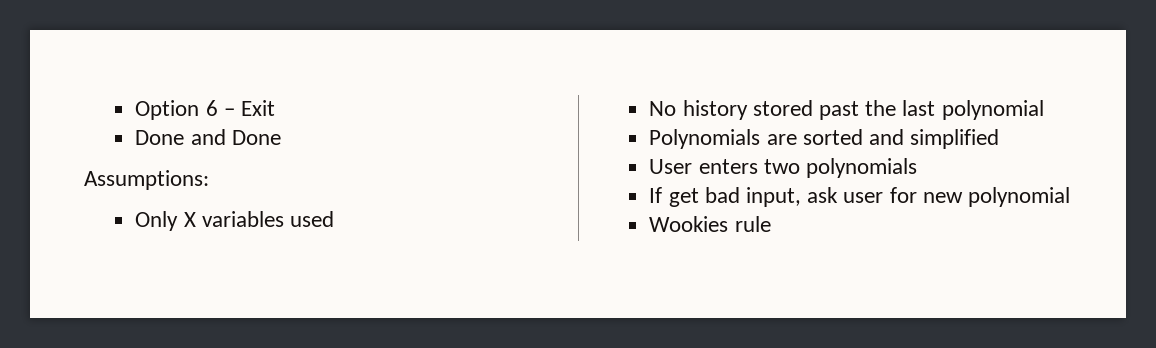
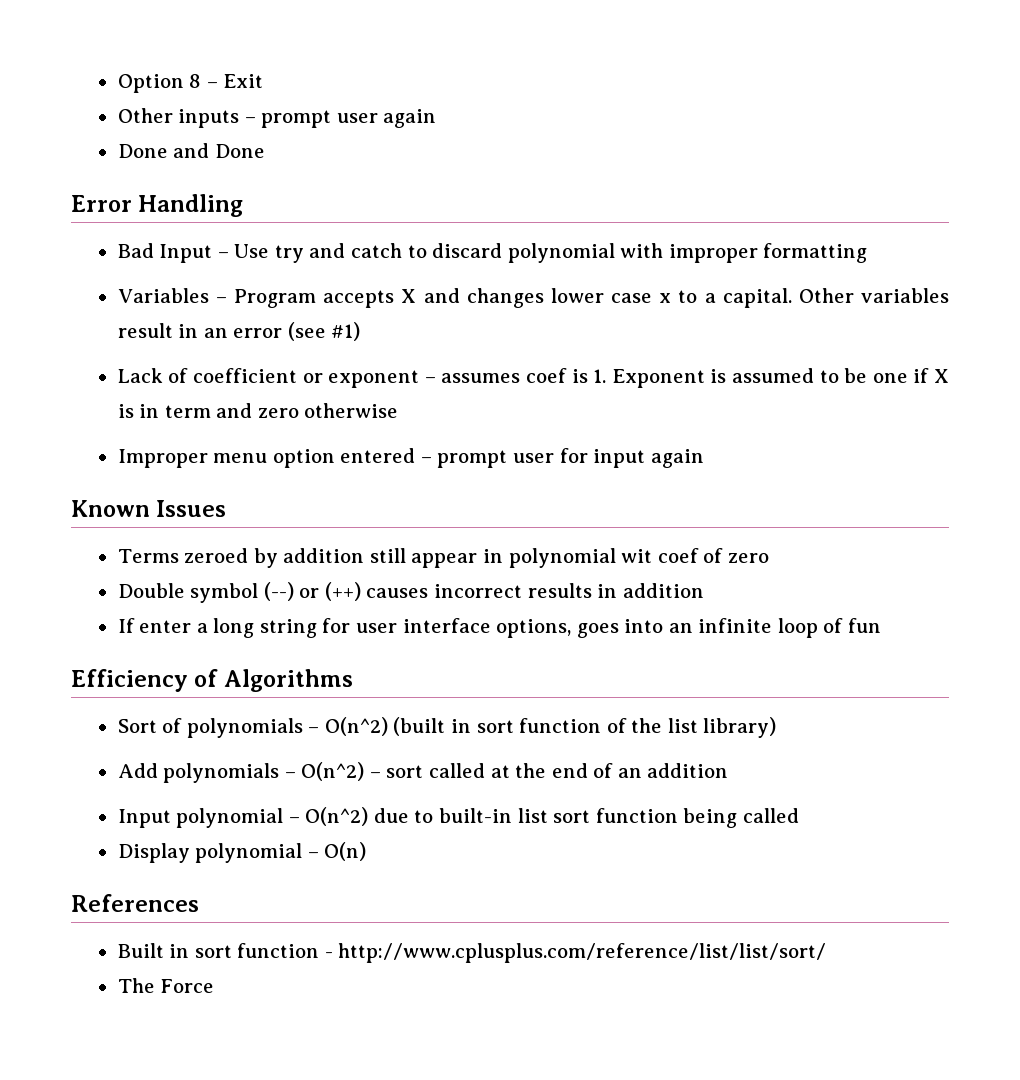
- Option 6 – Exit
+ Option 8 – Exit
+ Other inputs – prompt user again
  Done and Done
- Assumptions:
- Only X variables used
- No history stored past the last polynomial
- Polynomials are sorted and simplified
- User enters two polynomials
- If get bad input, ask user for new polynomial
- Wookies rule
+ Error Handling
+ Bad Input – Use try and catch to discard polynomial with improper formatting
+ Variables – Program accepts X and changes lower case x to a capital. Other variables result in an error (see #1)
+ Lack of coefficient or exponent – assumes coef is 1. Exponent is assumed to be one if X is in term and zero otherwise
+ Improper menu option entered – prompt user for input again
+ Known Issues
+ Terms zeroed by addition still appear in polynomial wit coef of zero
+ Double symbol (--) or (++) causes incorrect results in addition
+ If enter a long string for user interface options, goes into an infinite loop of fun
+ Efficiency of Algorithms
+ Sort of polynomials – O(n^2) (built in sort function of the list library)
+ Add polynomials – O(n^2) – sort called at the end of an addition
+ Input polynomial – O(n^2) due to built-in list sort function being called
+ Display polynomial – O(n)
+ References
+ Built in sort function - http://www.cplusplus.com/reference/list/list/sort/
+ The Force

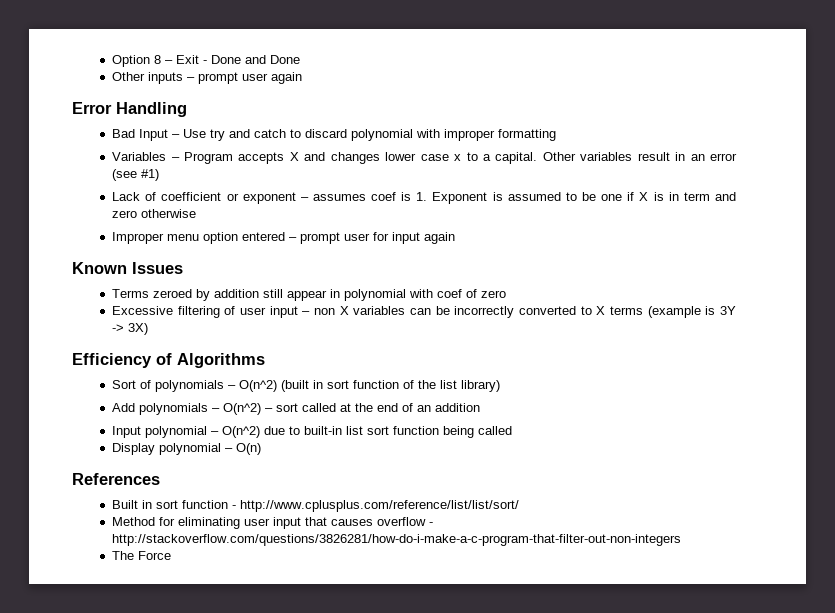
- Option 8 – Exit
+ Option 8 – Exit - Done and Done
- Done and Done
- Terms zeroed by addition still appear in polynomial wit coef of zero
+ Terms zeroed by addition still appear in polynomial with coef of zero
- Double symbol (--) or (++) causes incorrect results in addition
- If enter a long string for user interface options, goes into an infinite loop of fun
+ Excessive filtering of user input – non X variables can be incorrectly converted to X terms (example is 3Y -> 3X)
+ Method for eliminating user input that causes overflow - http://stackoverflow.com/questions/3826281/how-do-i-make-a-c-program-that-filter-out-non-integers

